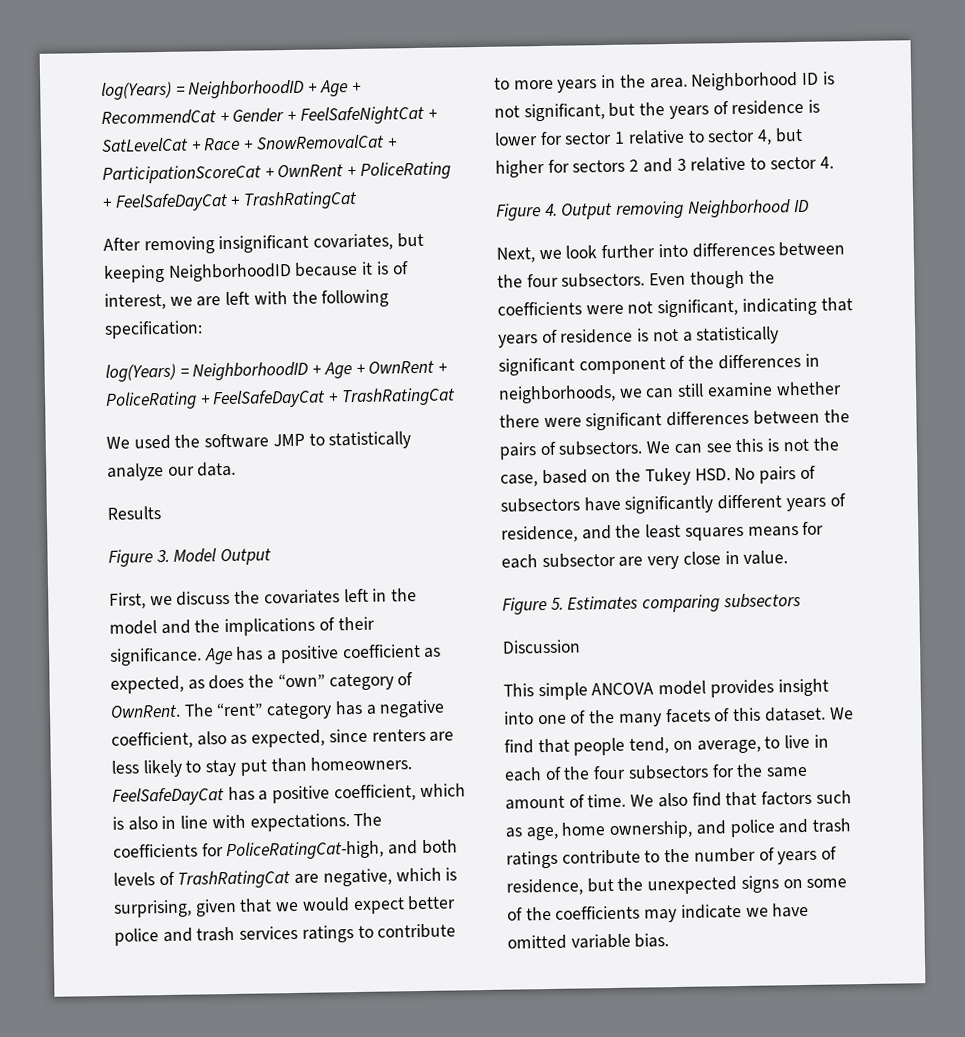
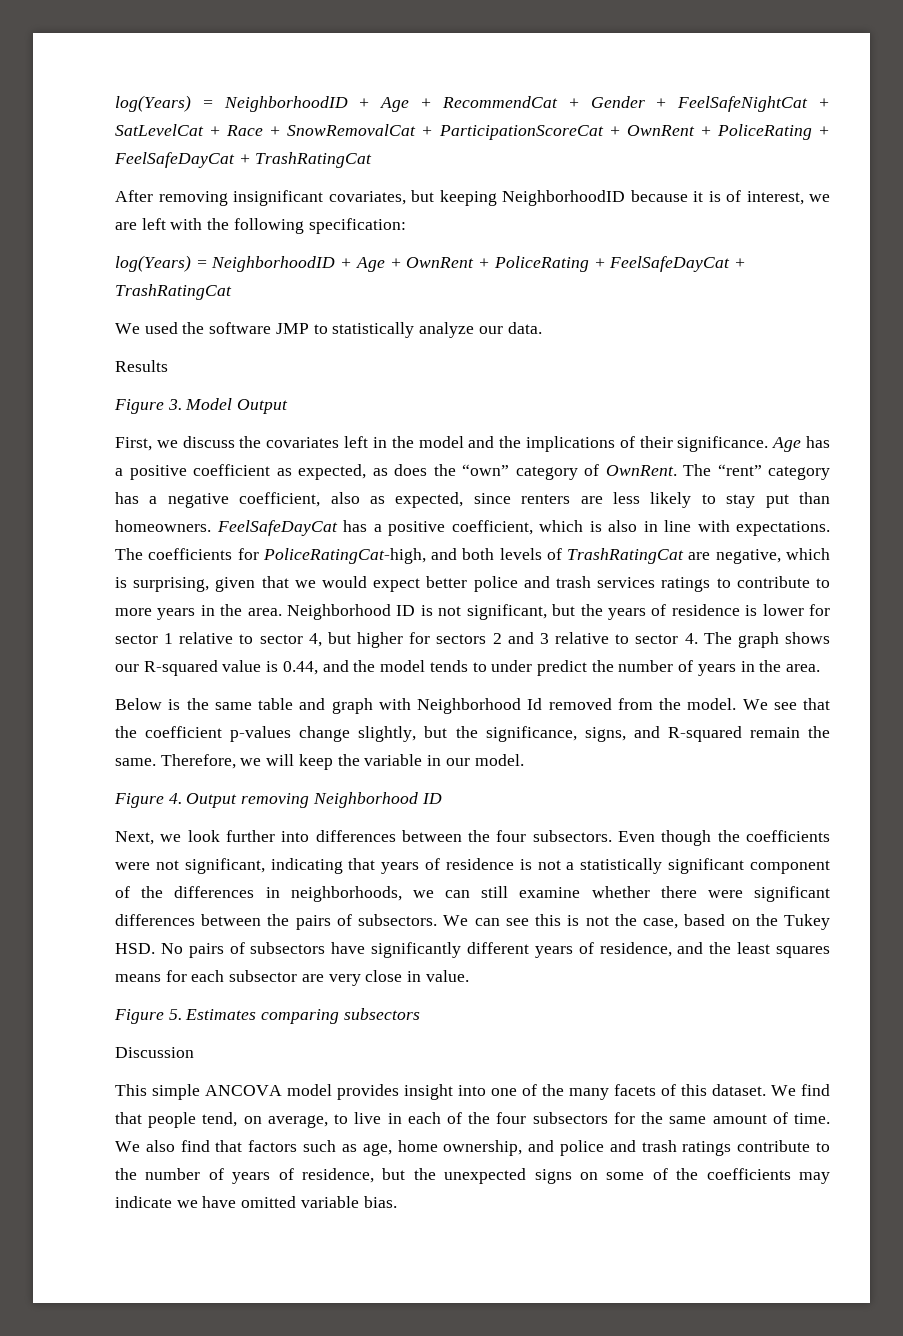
- Neighborhood ID is not significant, but the years of residence is lower for sector 1 relative to sector 4, but higher for sectors 2 and 3 relative to sector 4.
+ Neighborhood ID is not significant, but the years of residence is lower for sector 1 relative to sector 4, but higher for sectors 2 and 3 relative to sector 4. The graph shows our R-squared value is 0.44, and the model tends to under predict the number of years in the area.
+ Below is the same table and graph with Neighborhood Id removed from the model. We see that the coefficient p-values change slightly, but the significance, signs, and R-squared remain the same. Therefore, we will keep the variable in our model.

